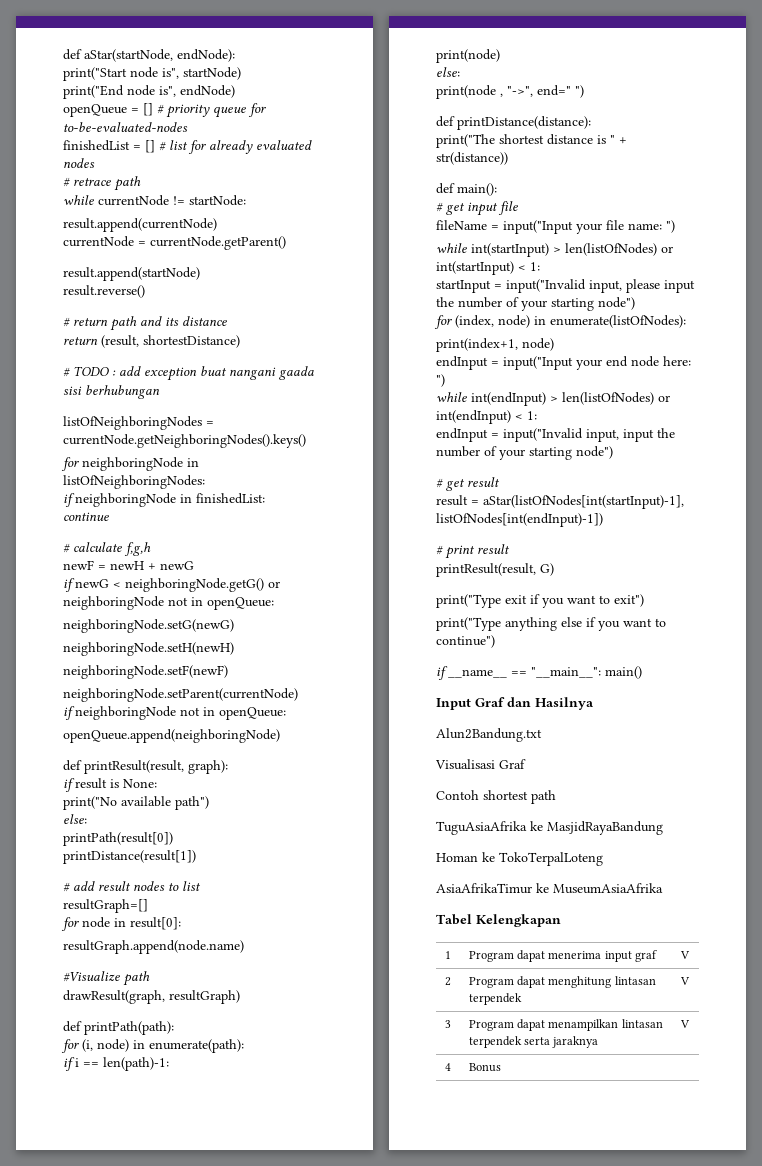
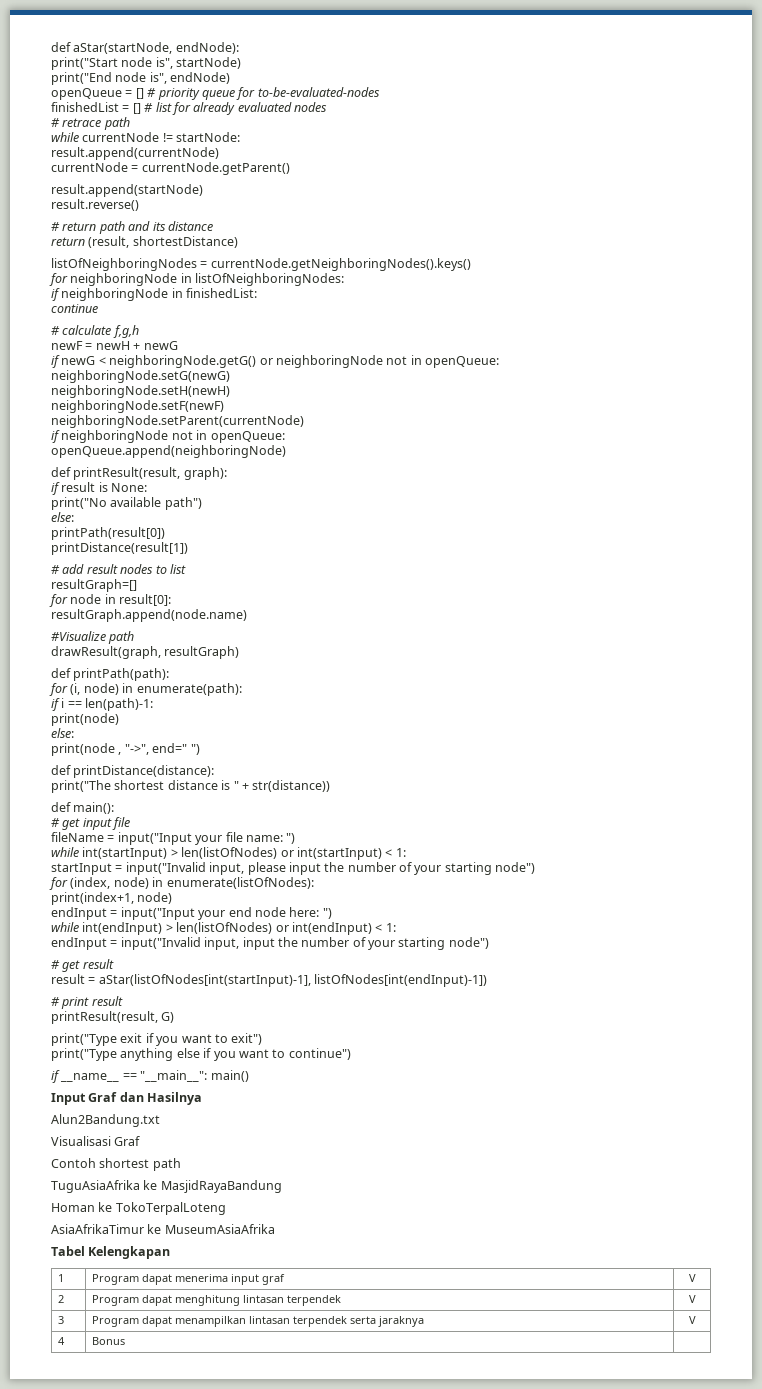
- # TODO : add exception buat nangani gaada sisi berhubungan

